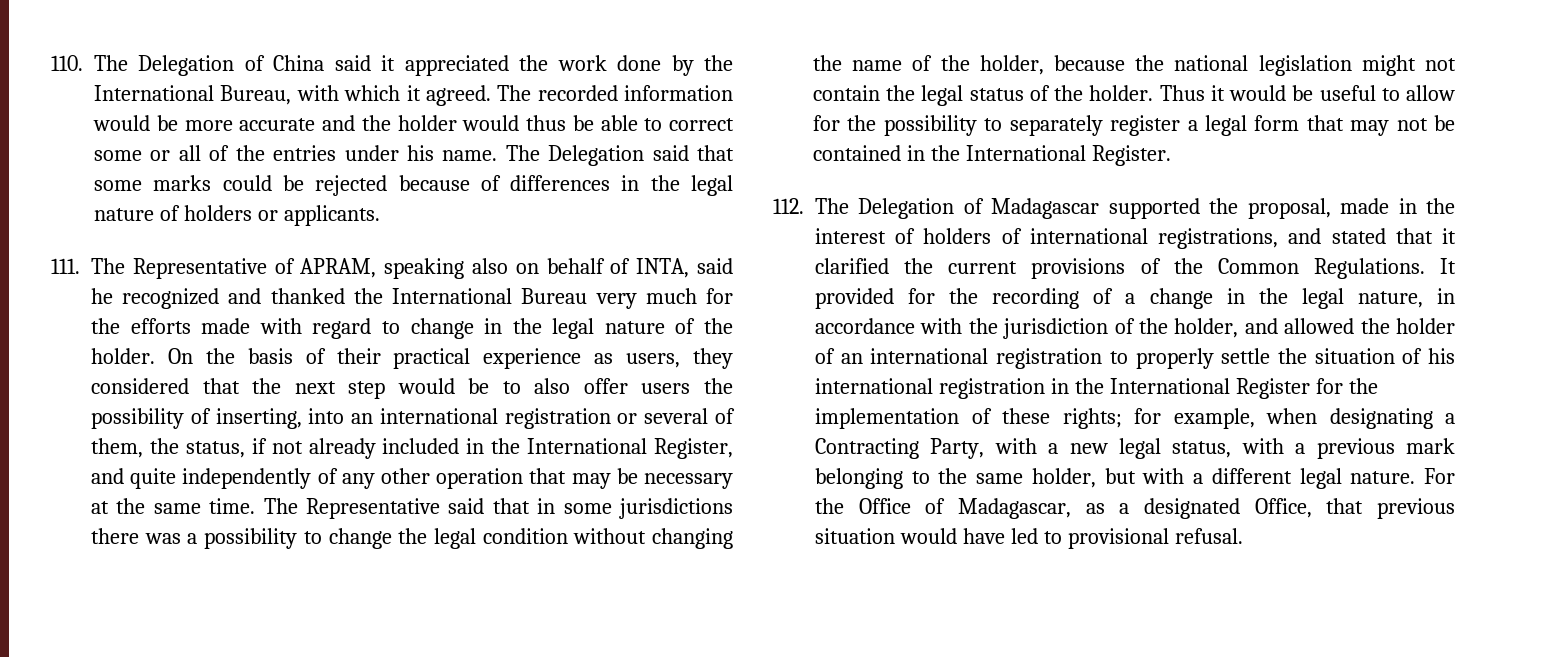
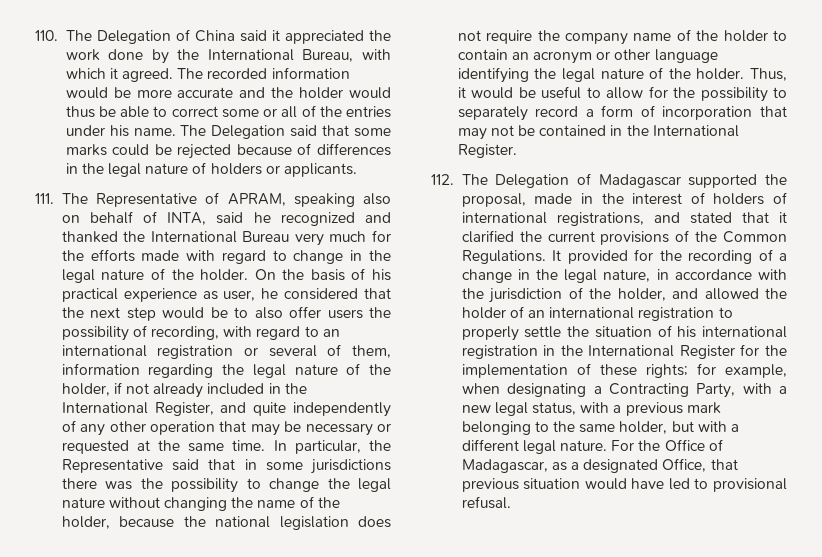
- On the basis of their practical experience as users, they considered that the next step would be to also offer users the possibility of inserting, into an international registration or several of them, the status, if not already included in the International Register, and quite independently of any other operation that may be necessary at the same time.
+ On the basis of his practical experience as user, he considered that the next step would be to also offer users the possibility of recording, with regard to an international registration or several of them, information regarding the legal nature of the holder, if not already included in the International Register, and quite independently of any other operation that may be necessary or requested at the same time.
- The Representative said that in some jurisdictions there was a possibility to change the legal condition without changing the name of the holder, because the national legislation might not contain the legal status of the holder. Thus it would be useful to allow for the possibility to separately register a legal form that may not be contained in the International Register.
+ In particular, the Representative said that in some jurisdictions there was the possibility to change the legal nature without changing the name of the holder, because the national legislation does not require the company name of the holder to contain an acronym or other language identifying the legal nature of the holder. Thus, it would be useful to allow for the possibility to separately record a form of incorporation that may not be contained in the International Register.

